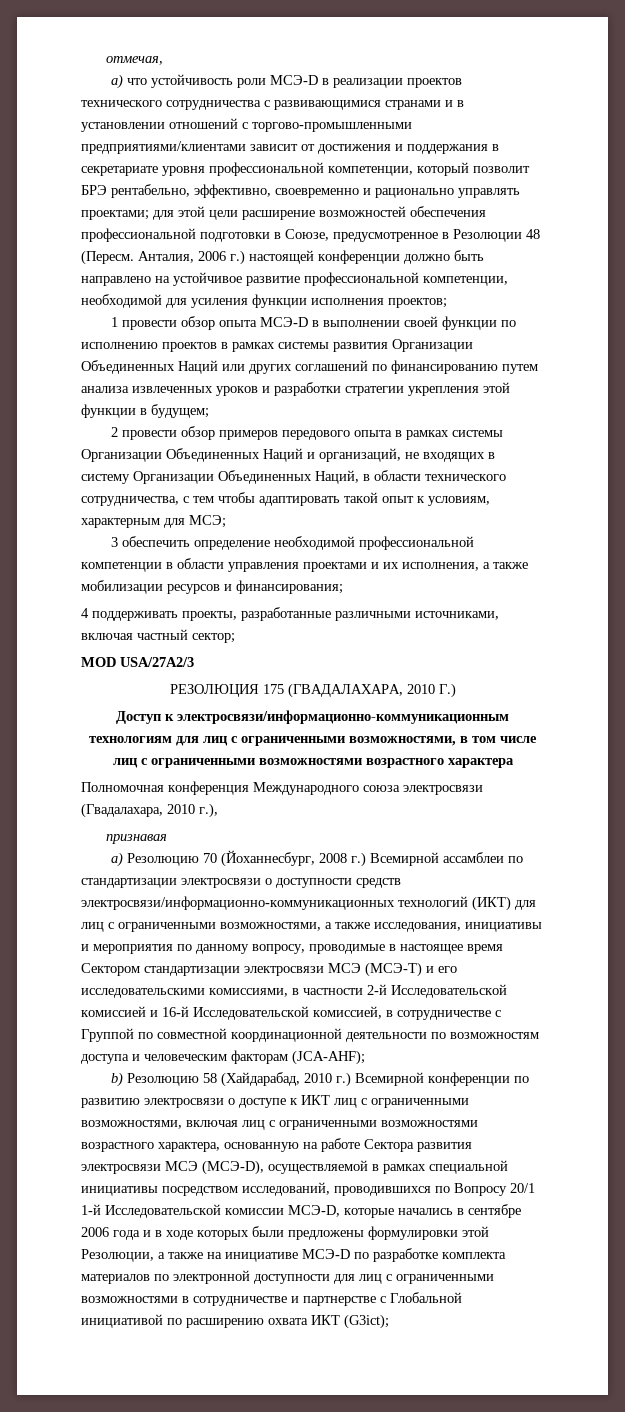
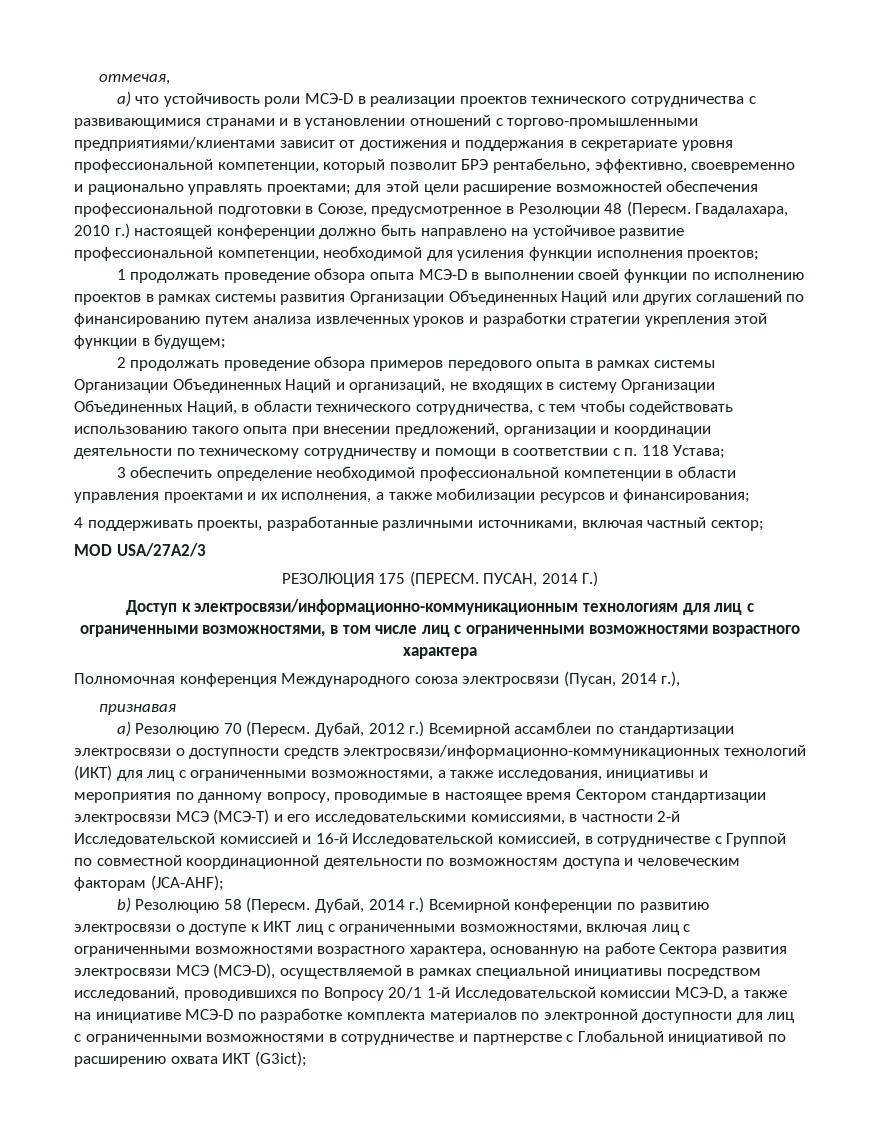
- Анталия, 2006 г.) настоящей конференции должно быть направлено на устойчивое развитие профессиональной компетенции, необходимой для усиления функции исполнения проектов;
+ Гвадалахара, 2010 г.) настоящей конференции должно быть направлено на устойчивое развитие профессиональной компетенции, необходимой для усиления функции исполнения проектов;
- 1 провести обзор опыта МСЭ-D в выполнении своей функции по исполнению проектов в рамках системы развития Организации Объединенных Наций или других соглашений по финансированию путем анализа извлеченных уроков и разработки стратегии укрепления этой функции в будущем;
+ 1 продолжать проведение обзора опыта МСЭ-D в выполнении своей функции по исполнению проектов в рамках системы развития Организации Объединенных Наций или других соглашений по финансированию путем анализа извлеченных уроков и разработки стратегии укрепления этой функции в будущем;
- 2 провести обзор примеров передового опыта в рамках системы Организации Объединенных Наций и организаций, не входящих в систему Организации Объединенных Наций, в области технического сотрудничества, с тем чтобы адаптировать такой опыт к условиям, характерным для МСЭ;
+ 2 продолжать проведение обзора примеров передового опыта в рамках системы Организации Объединенных Наций и организаций, не входящих в систему Организации Объединенных Наций, в области технического сотрудничества, с тем чтобы содействовать использованию такого опыта при внесении предложений, организации и координации деятельности по техническому сотрудничеству и помощи в соответствии с п. 118 Устава;
- РЕЗОЛЮЦИЯ 175 (ГВАДАЛАХАРА, 2010 Г.)
+ РЕЗОЛЮЦИЯ 175 (ПЕРЕСМ. ПУСАН, 2014 Г.)
- Полномочная конференция Международного союза электросвязи (Гвадалахара, 2010 г.),
+ Полномочная конференция Международного союза электросвязи (Пусан, 2014 г.),
- а) Резолюцию 70 (Йоханнесбург, 2008 г.) Всемирной ассамблеи по стандартизации электросвязи о доступности средств электросвязи/информационно-коммуникационных технологий (ИКТ) для лиц с ограниченными возможностями, а также исследования, инициативы и мероприятия по данному вопросу, проводимые в настоящее время Сектором стандартизации электросвязи МСЭ (МСЭ-Т) и его исследовательскими комиссиями, в частности 2-й Исследовательской комиссией и 16-й Исследовательской комиссией, в сотрудничестве с Группой по совместной координационной деятельности по возможностям доступа и человеческим факторам (JCA-AHF);
+ а) Резолюцию 70 (Пересм. Дубай, 2012 г.) Всемирной ассамблеи по стандартизации электросвязи о доступности средств электросвязи/информационно-коммуникационных технологий (ИКТ) для лиц с ограниченными возможностями, а также исследования, инициативы и мероприятия по данному вопросу, проводимые в настоящее время Сектором стандартизации электросвязи МСЭ (МСЭ-Т) и его исследовательскими комиссиями, в частности 2-й Исследовательской комиссией и 16-й Исследовательской комиссией, в сотрудничестве с Группой по совместной координационной деятельности по возможностям доступа и человеческим факторам (JCA-AHF);
- b) Резолюцию 58 (Хайдарабад, 2010 г.) Всемирной конференции по развитию электросвязи о доступе к ИКТ лиц с ограниченными возможностями, включая лиц с ограниченными возможностями возрастного характера, основанную на работе Сектора развития электросвязи МСЭ (МСЭ-D), осуществляемой в рамках специальной инициативы посредством исследований, проводившихся по Вопросу 20/1 1-й Исследовательской комиссии МСЭ-D, которые начались в сентябре 2006 года и в ходе которых были предложены формулировки этой Резолюции, а также на инициативе МСЭ-D по разработке комплекта материалов по электронной доступности для лиц с ограниченными возможностями в сотрудничестве и партнерстве с Глобальной инициативой по расширению охвата ИКТ (G3ict);
+ b) Резолюцию 58 (Пересм. Дубай, 2014 г.) Всемирной конференции по развитию электросвязи о доступе к ИКТ лиц с ограниченными возможностями, включая лиц с ограниченными возможностями возрастного характера, основанную на работе Сектора развития электросвязи МСЭ (МСЭ-D), осуществляемой в рамках специальной инициативы посредством исследований, проводившихся по Вопросу 20/1 1-й Исследовательской комиссии МСЭ-D, а также на инициативе МСЭ-D по разработке комплекта материалов по электронной доступности для лиц с ограниченными возможностями в сотрудничестве и партнерстве с Глобальной инициативой по расширению охвата ИКТ (G3ict);

